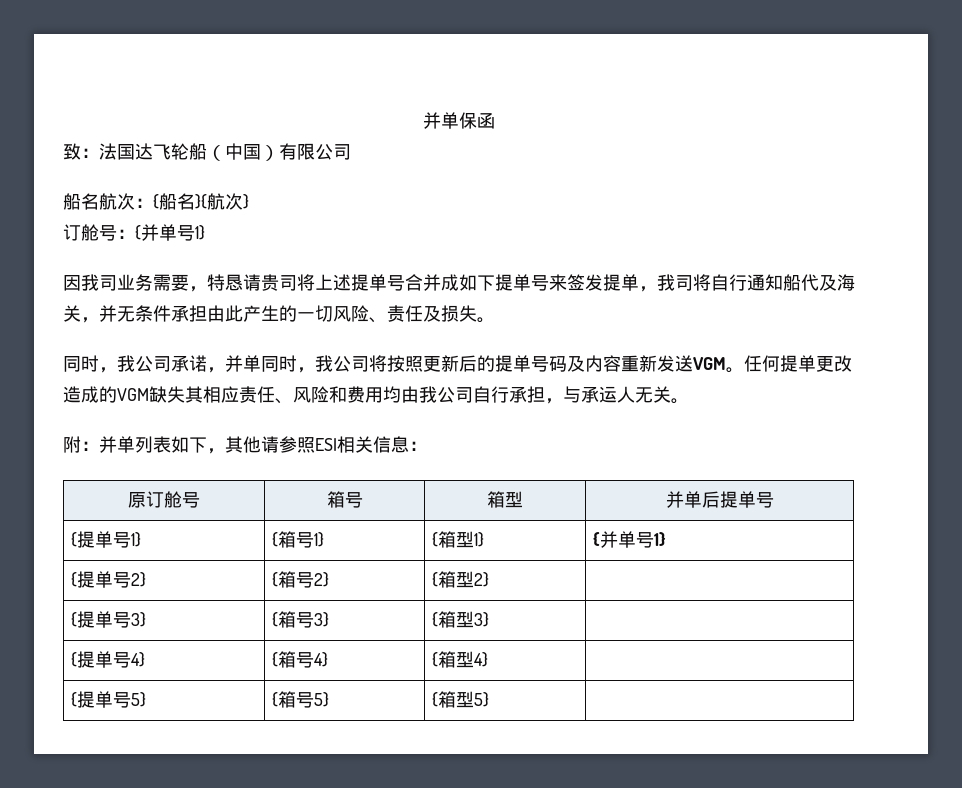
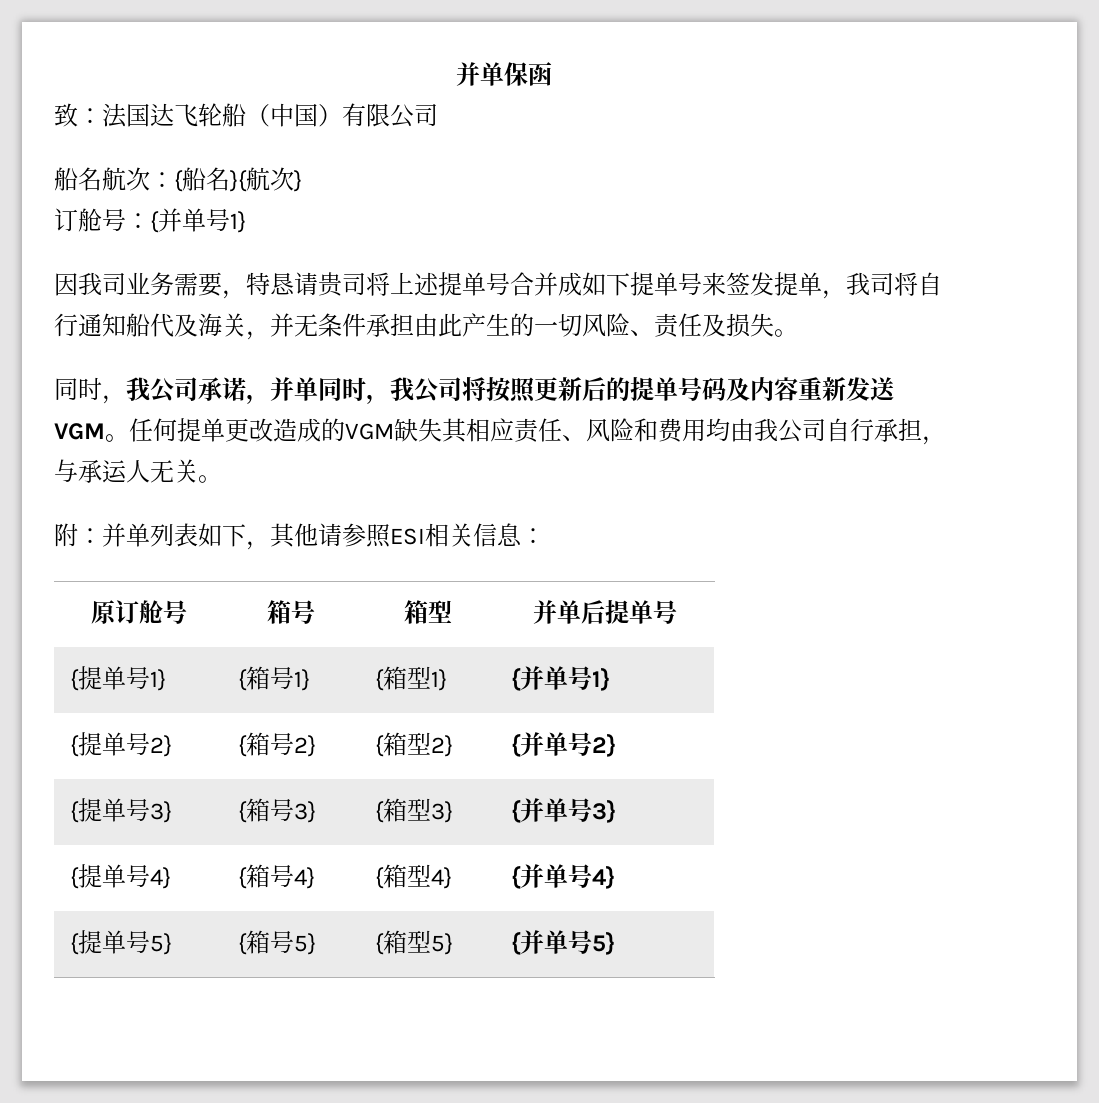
- {提单号2} | {箱号2} | {箱型2} |
+ {提单号2} | {箱号2} | {箱型2} | {并单号2}
- {提单号3} | {箱号3} | {箱型3} |
+ {提单号3} | {箱号3} | {箱型3} | {并单号3}
- {提单号4} | {箱号4} | {箱型4} |
+ {提单号4} | {箱号4} | {箱型4} | {并单号4}
- {提单号5} | {箱号5} | {箱型5} |
+ {提单号5} | {箱号5} | {箱型5} | {并单号5}

